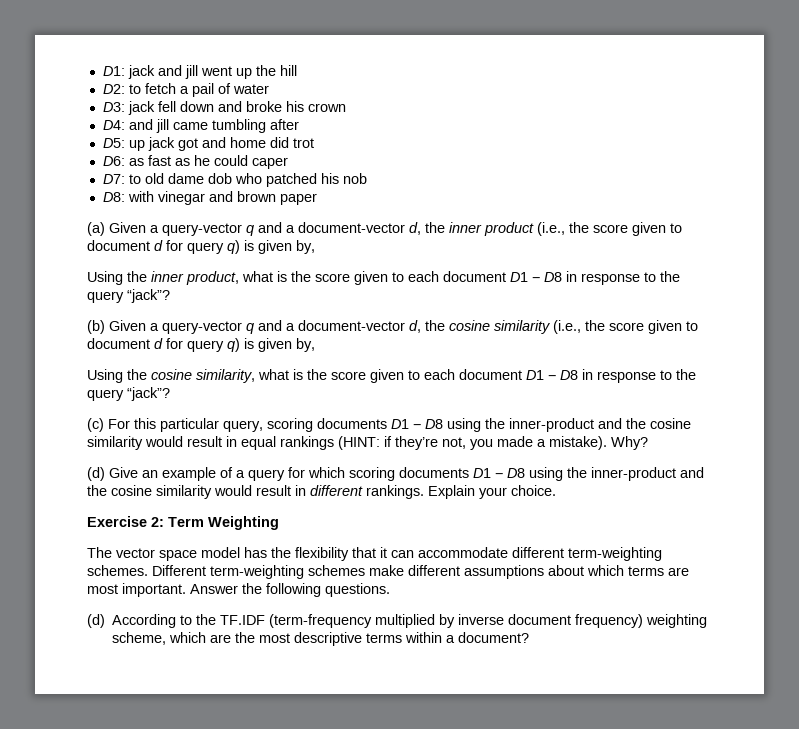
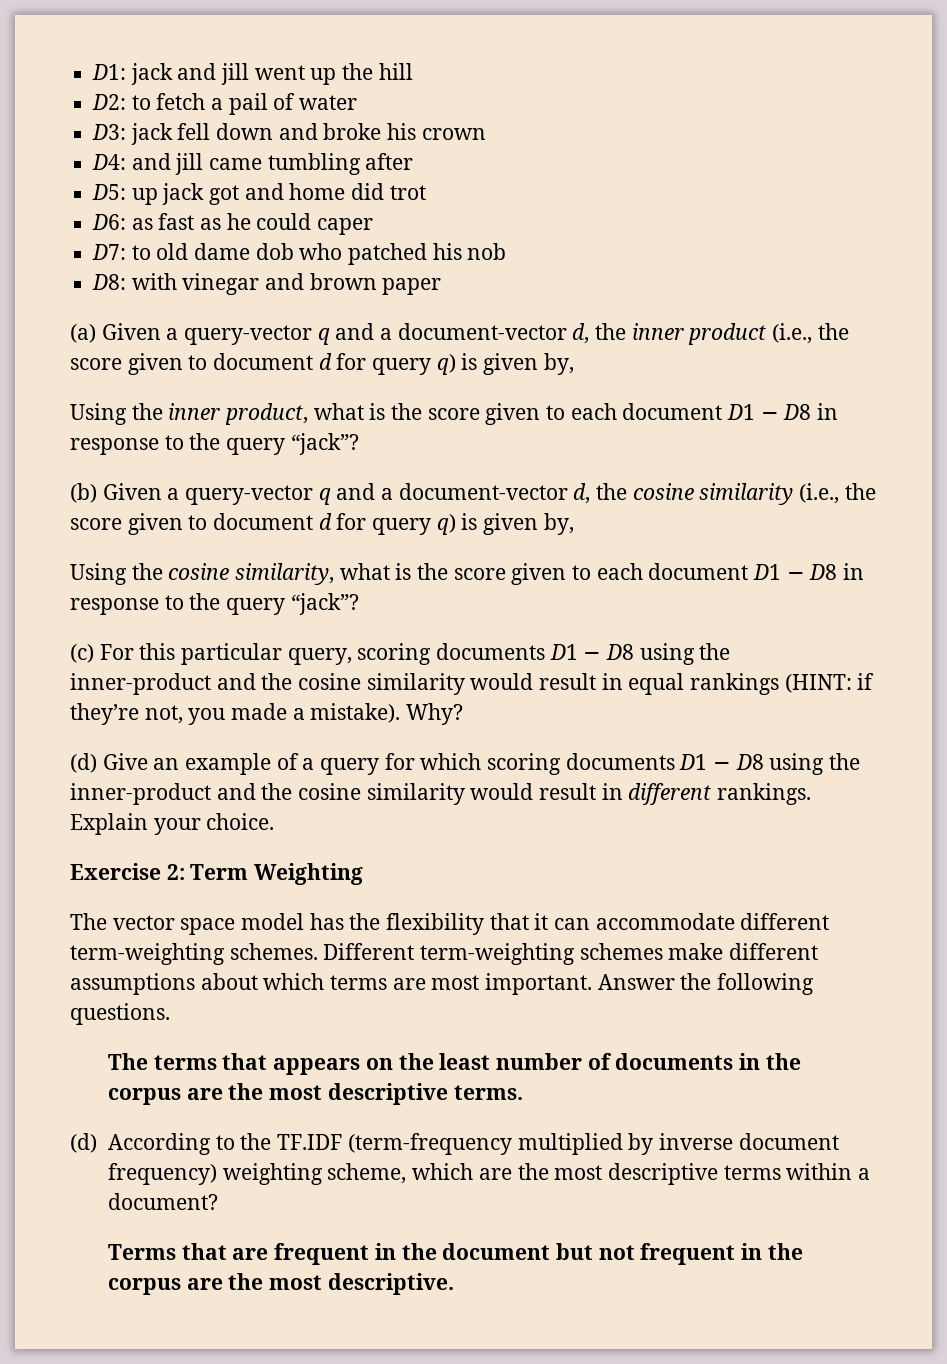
+ The terms that appears on the least number of documents in the corpus are the most descriptive terms.
+ Terms that are frequent in the document but not frequent in the corpus are the most descriptive.

